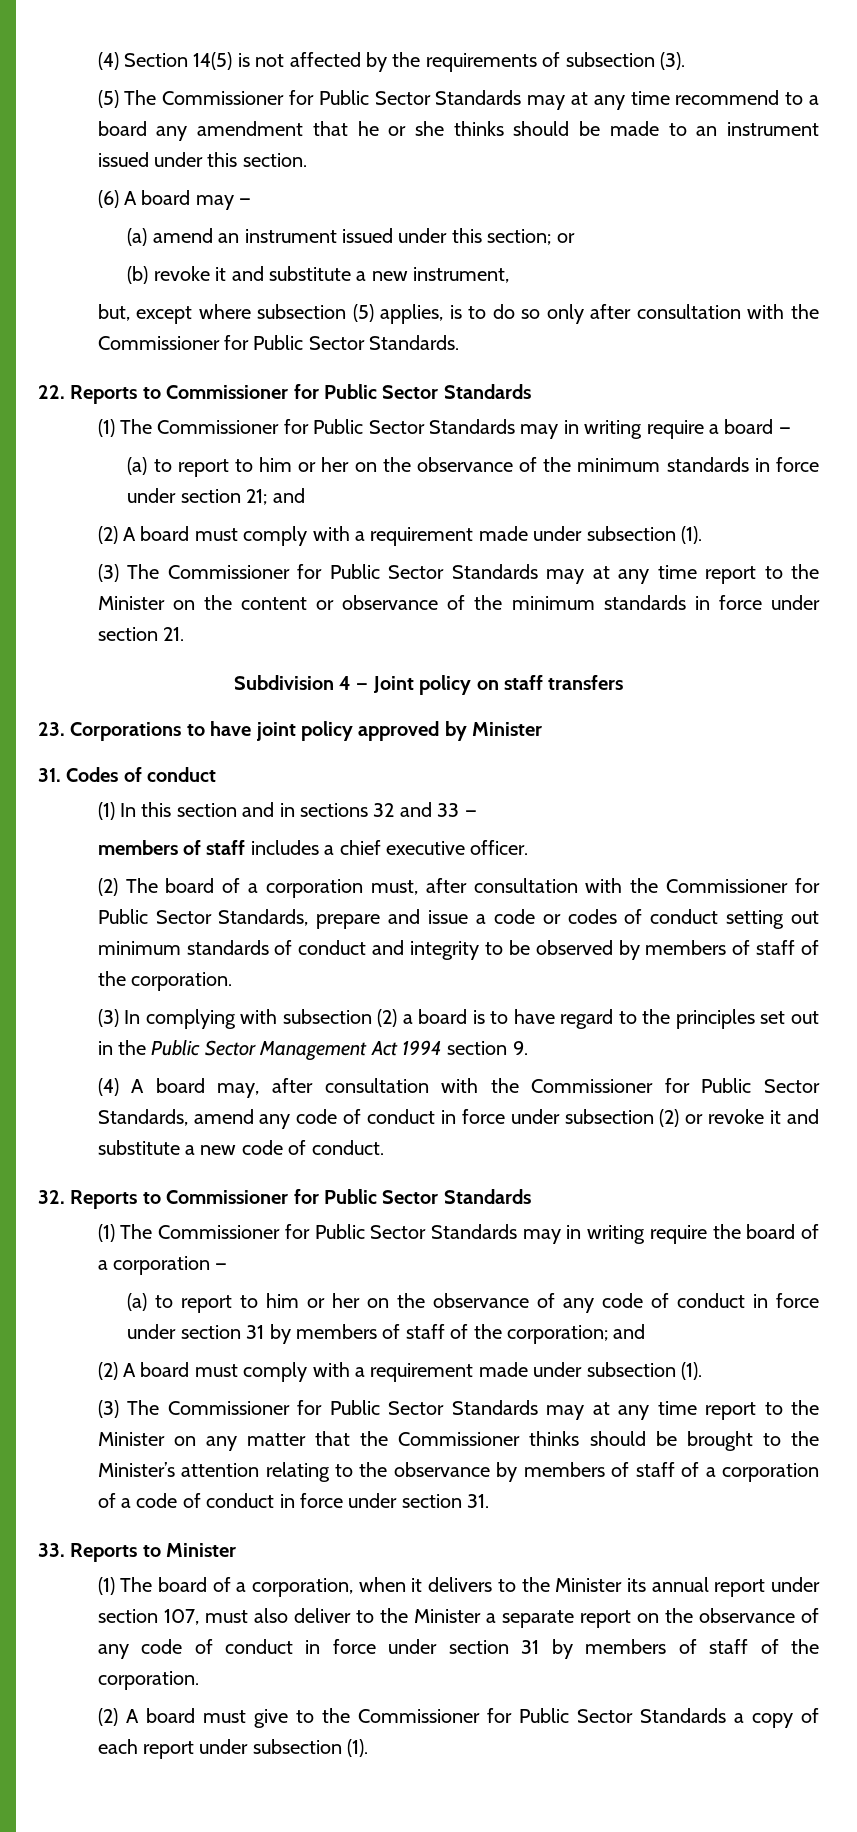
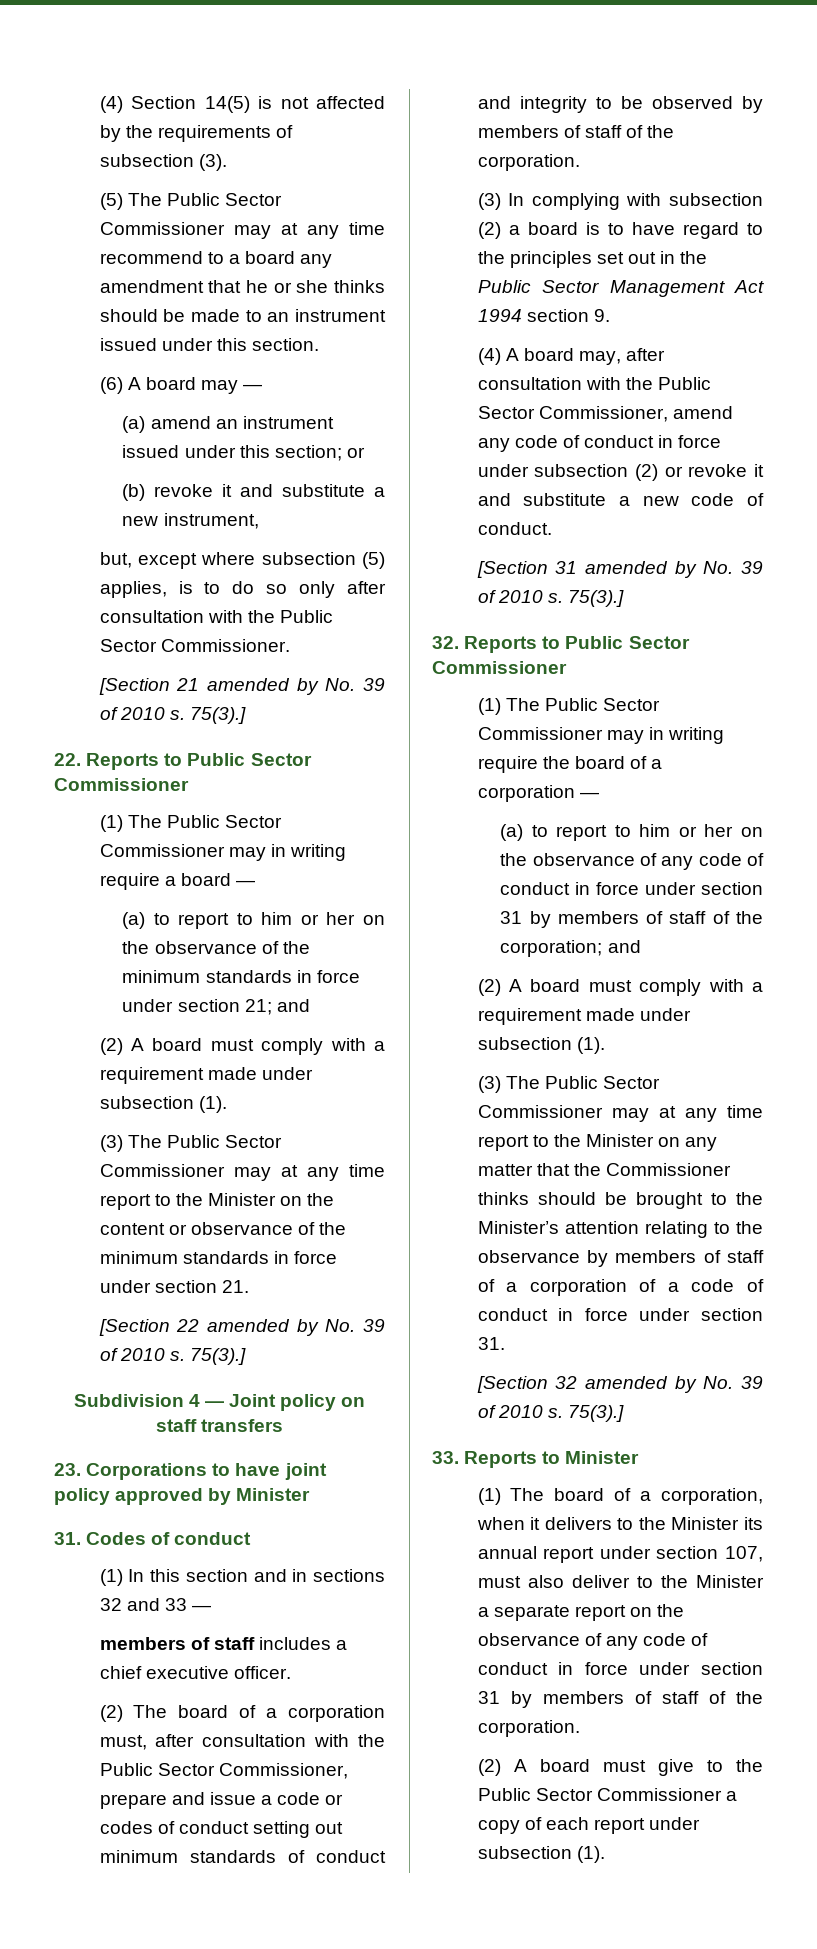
- (5) The Commissioner for Public Sector Standards may at any time recommend to a board any amendment that he or she thinks should be made to an instrument issued under this section.
+ (5) The Public Sector Commissioner may at any time recommend to a board any amendment that he or she thinks should be made to an instrument issued under this section.
- but, except where subsection (5) applies, is to do so only after consultation with the Commissioner for Public Sector Standards.
+ but, except where subsection (5) applies, is to do so only after consultation with the Public Sector Commissioner.
+ [Section 21 amended by No. 39 of 2010 s. 75(3).]
- 22. Reports to Commissioner for Public Sector Standards
- (1) The Commissioner for Public Sector Standards may in writing require a board —
+ 22. Reports to Public Sector Commissioner
+ (1) The Public Sector Commissioner may in writing require a board —
- (3) The Commissioner for Public Sector Standards may at any time report to the Minister on the content or observance of the minimum standards in force under section 21.
+ (3) The Public Sector Commissioner may at any time report to the Minister on the content or observance of the minimum standards in force under section 21.
+ [Section 22 amended by No. 39 of 2010 s. 75(3).]
- (2) The board of a corporation must, after consultation with the Commissioner for Public Sector Standards, prepare and issue a code or codes of conduct setting out minimum standards of conduct and integrity to be observed by members of staff of the corporation.
+ (2) The board of a corporation must, after consultation with the Public Sector Commissioner, prepare and issue a code or codes of conduct setting out minimum standards of conduct and integrity to be observed by members of staff of the corporation.
- (4) A board may, after consultation with the Commissioner for Public Sector Standards, amend any code of conduct in force under subsection (2) or revoke it and substitute a new code of conduct.
+ (4) A board may, after consultation with the Public Sector Commissioner, amend any code of conduct in force under subsection (2) or revoke it and substitute a new code of conduct.
+ [Section 31 amended by No. 39 of 2010 s. 75(3).]
- 32. Reports to Commissioner for Public Sector Standards
- (1) The Commissioner for Public Sector Standards may in writing require the board of a corporation —
+ 32. Reports to Public Sector Commissioner
+ (1) The Public Sector Commissioner may in writing require the board of a corporation —
- (3) The Commissioner for Public Sector Standards may at any time report to the Minister on any matter that the Commissioner thinks should be brought to the Minister’s attention relating to the observance by members of staff of a corporation of a code of conduct in force under section 31.
+ (3) The Public Sector Commissioner may at any time report to the Minister on any matter that the Commissioner thinks should be brought to the Minister’s attention relating to the observance by members of staff of a corporation of a code of conduct in force under section 31.
+ [Section 32 amended by No. 39 of 2010 s. 75(3).]
- (2) A board must give to the Commissioner for Public Sector Standards a copy of each report under subsection (1).
+ (2) A board must give to the Public Sector Commissioner a copy of each report under subsection (1).

